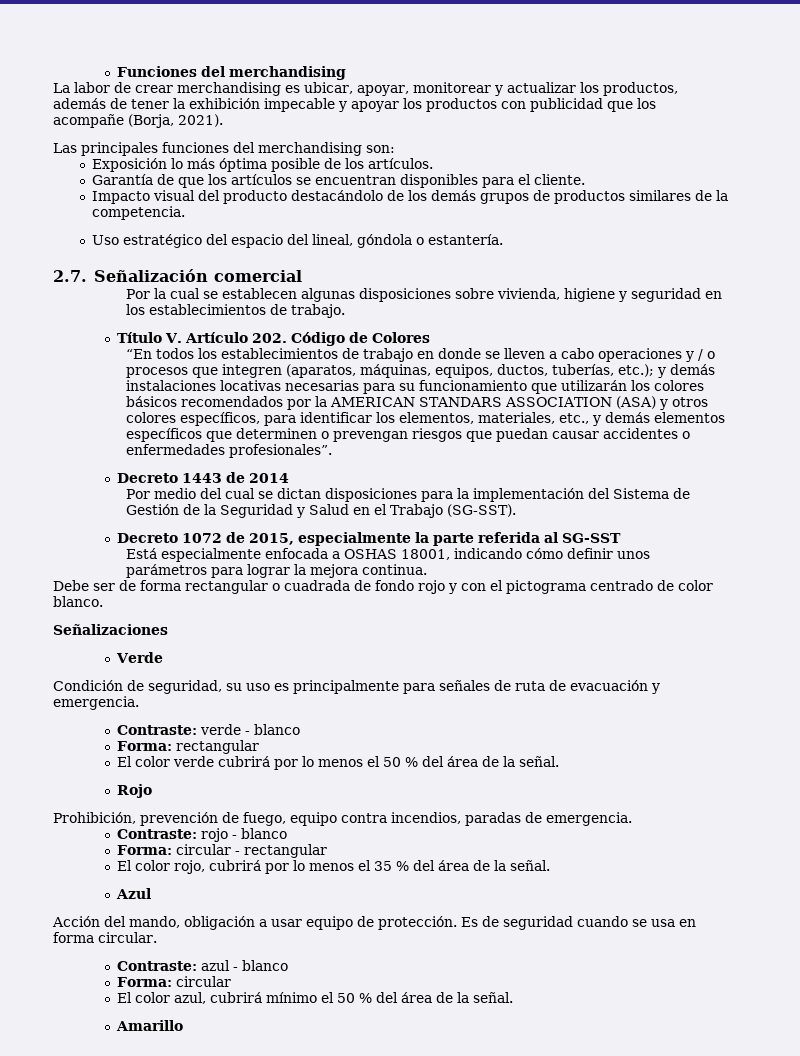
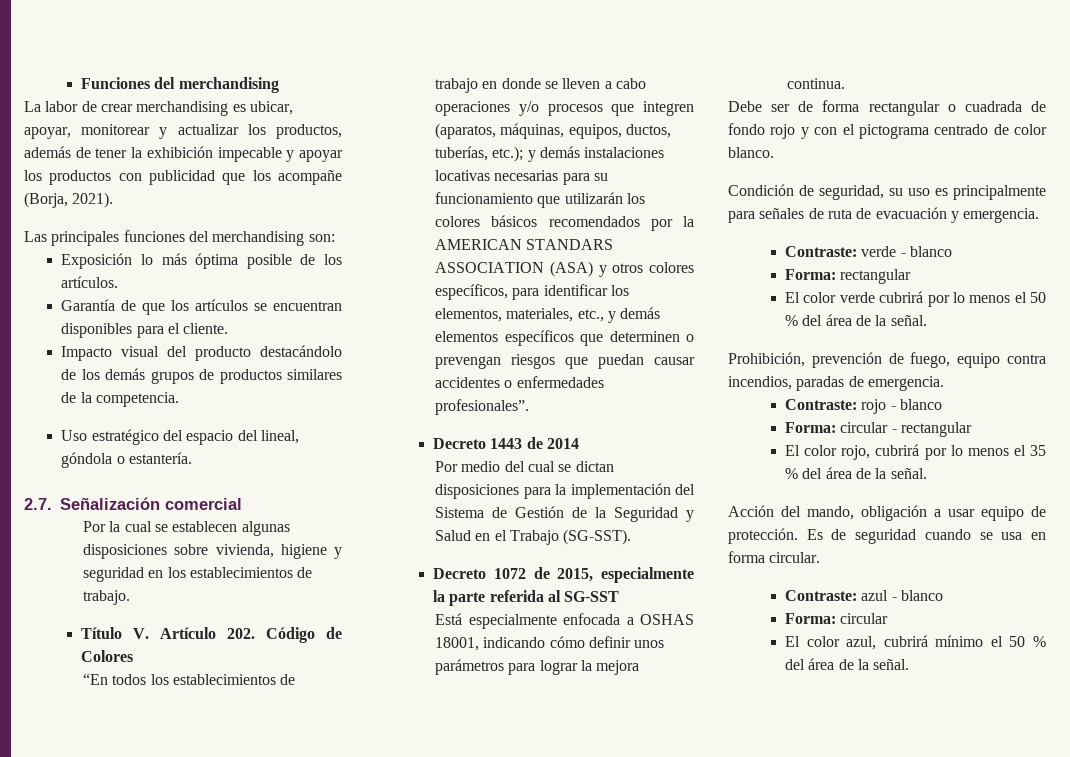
- “En todos los establecimientos de trabajo en donde se lleven a cabo operaciones y / o procesos que integren (aparatos, máquinas, equipos, ductos, tuberías, etc.);
+ “En todos los establecimientos de trabajo en donde se lleven a cabo operaciones y/o procesos que integren (aparatos, máquinas, equipos, ductos, tuberías, etc.);
- Señalizaciones
- Verde
- Rojo
- Azul
- Amarillo

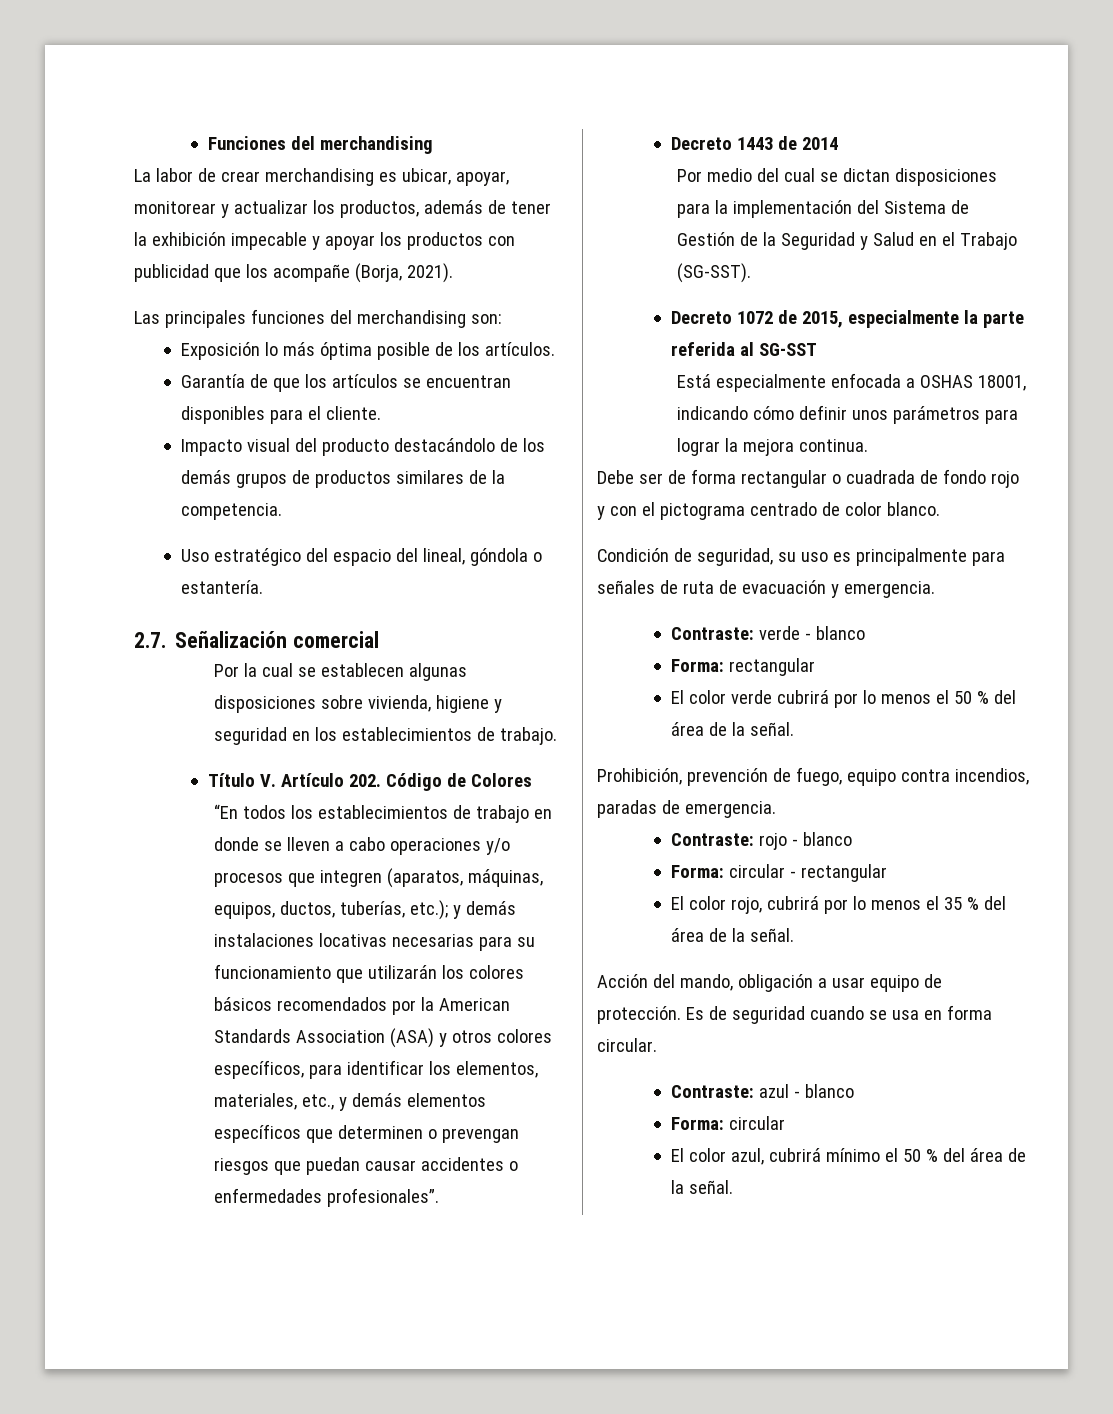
- y demás instalaciones locativas necesarias para su funcionamiento que utilizarán los colores básicos recomendados por la AMERICAN STANDARS ASSOCIATION (ASA) y otros colores específicos, para identificar los elementos, materiales, etc., y demás elementos específicos que determinen o prevengan riesgos que puedan causar accidentes o enfermedades profesionales”.
+ y demás instalaciones locativas necesarias para su funcionamiento que utilizarán los colores básicos recomendados por la American Standards Association (ASA) y otros colores específicos, para identificar los elementos, materiales, etc., y demás elementos específicos que determinen o prevengan riesgos que puedan causar accidentes o enfermedades profesionales”.

